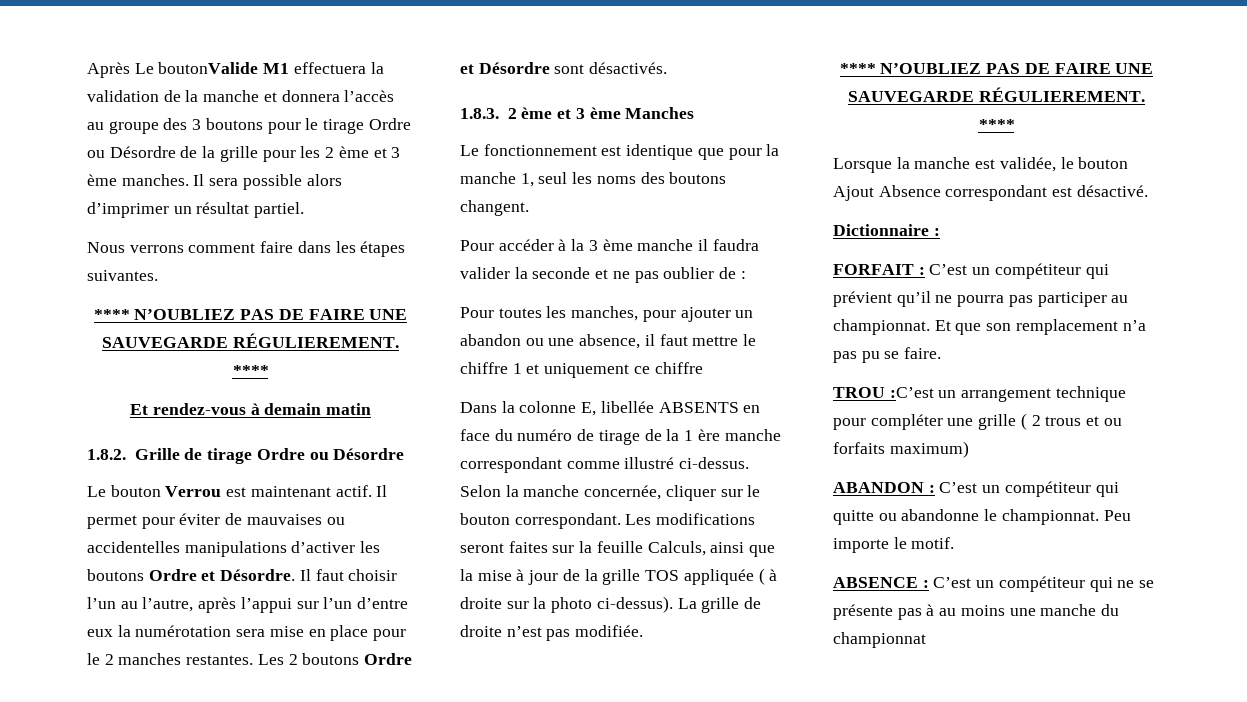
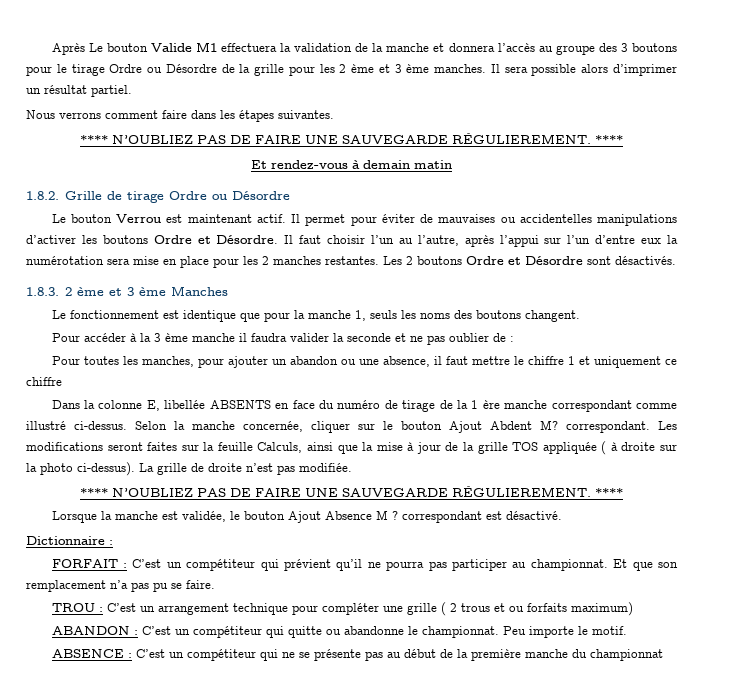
- Après Le boutonValide M1 effectuera la validation de la manche et donnera l’accès au groupe des 3 boutons pour le tirage Ordre ou Désordre de la grille pour les 2 ème et 3 ème manches.
+ Après Le bouton Valide M1 effectuera la validation de la manche et donnera l’accès au groupe des 3 boutons pour le tirage Ordre ou Désordre de la grille pour les 2 ème et 3 ème manches.
- Il faut choisir l’un au l’autre, après l’appui sur l’un d’entre eux la numérotation sera mise en place pour le 2 manches restantes.
+ Il faut choisir l’un au l’autre, après l’appui sur l’un d’entre eux la numérotation sera mise en place pour les 2 manches restantes.
- Le fonctionnement est identique que pour la manche 1, seul les noms des boutons changent.
+ Le fonctionnement est identique que pour la manche 1, seuls les noms des boutons changent.
- Selon la manche concernée, cliquer sur le bouton correspondant.
+ Selon la manche concernée, cliquer sur le bouton Ajout Abdent M? correspondant.
- Lorsque la manche est validée, le bouton Ajout Absence correspondant est désactivé.
+ Lorsque la manche est validée, le bouton Ajout Absence M ? correspondant est désactivé.
- TROU :C’est un arrangement technique pour compléter une grille ( 2 trous et ou forfaits maximum)
+ TROU : C’est un arrangement technique pour compléter une grille ( 2 trous et ou forfaits maximum)
- ABSENCE : C’est un compétiteur qui ne se présente pas à au moins une manche du championnat
+ ABSENCE : C’est un compétiteur qui ne se présente pas au début de la première manche du championnat

